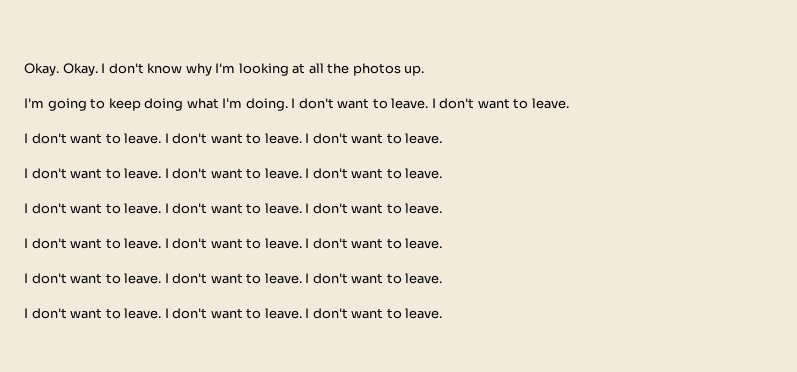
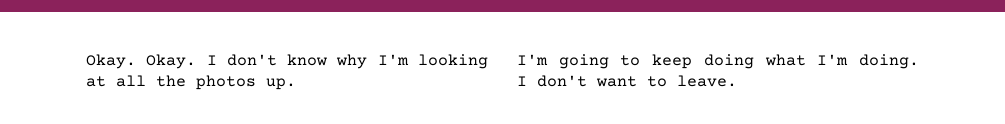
- I'm going to keep doing what I'm doing. I don't want to leave. I don't want to leave.
- I don't want to leave. I don't want to leave. I don't want to leave.
- I don't want to leave. I don't want to leave. I don't want to leave.
- I don't want to leave. I don't want to leave. I don't want to leave.
- I don't want to leave. I don't want to leave. I don't want to leave.
- I don't want to leave. I don't want to leave. I don't want to leave.
- I don't want to leave. I don't want to leave. I don't want to leave.
+ I'm going to keep doing what I'm doing. I don't want to leave.

